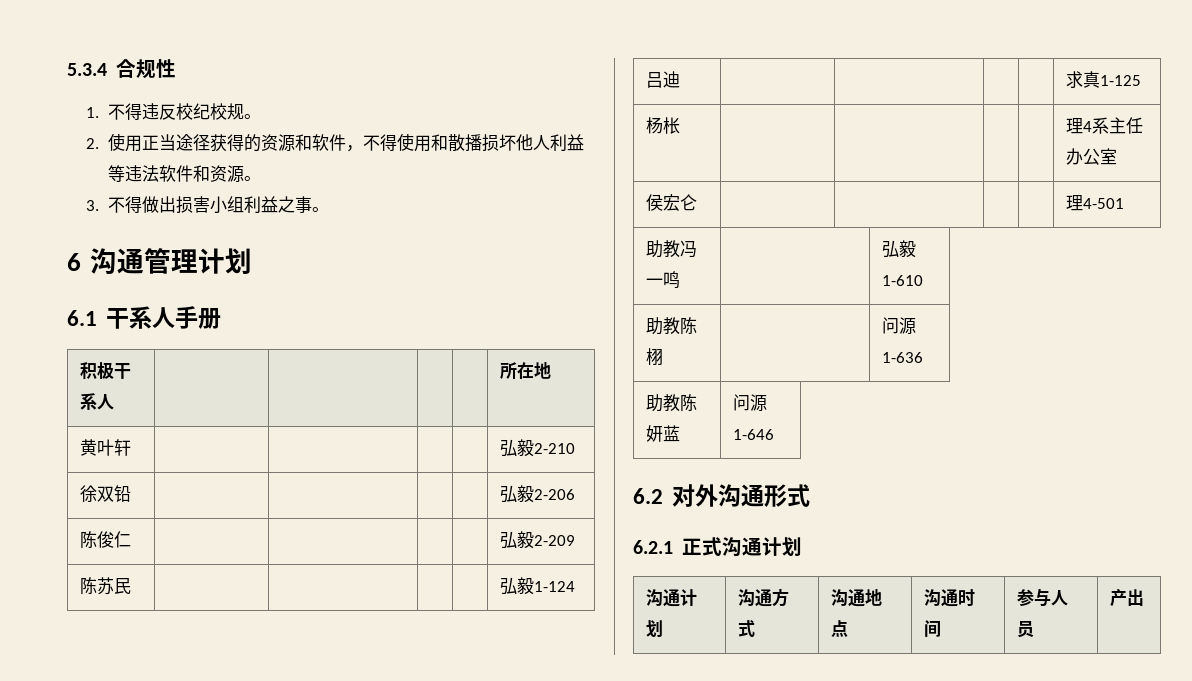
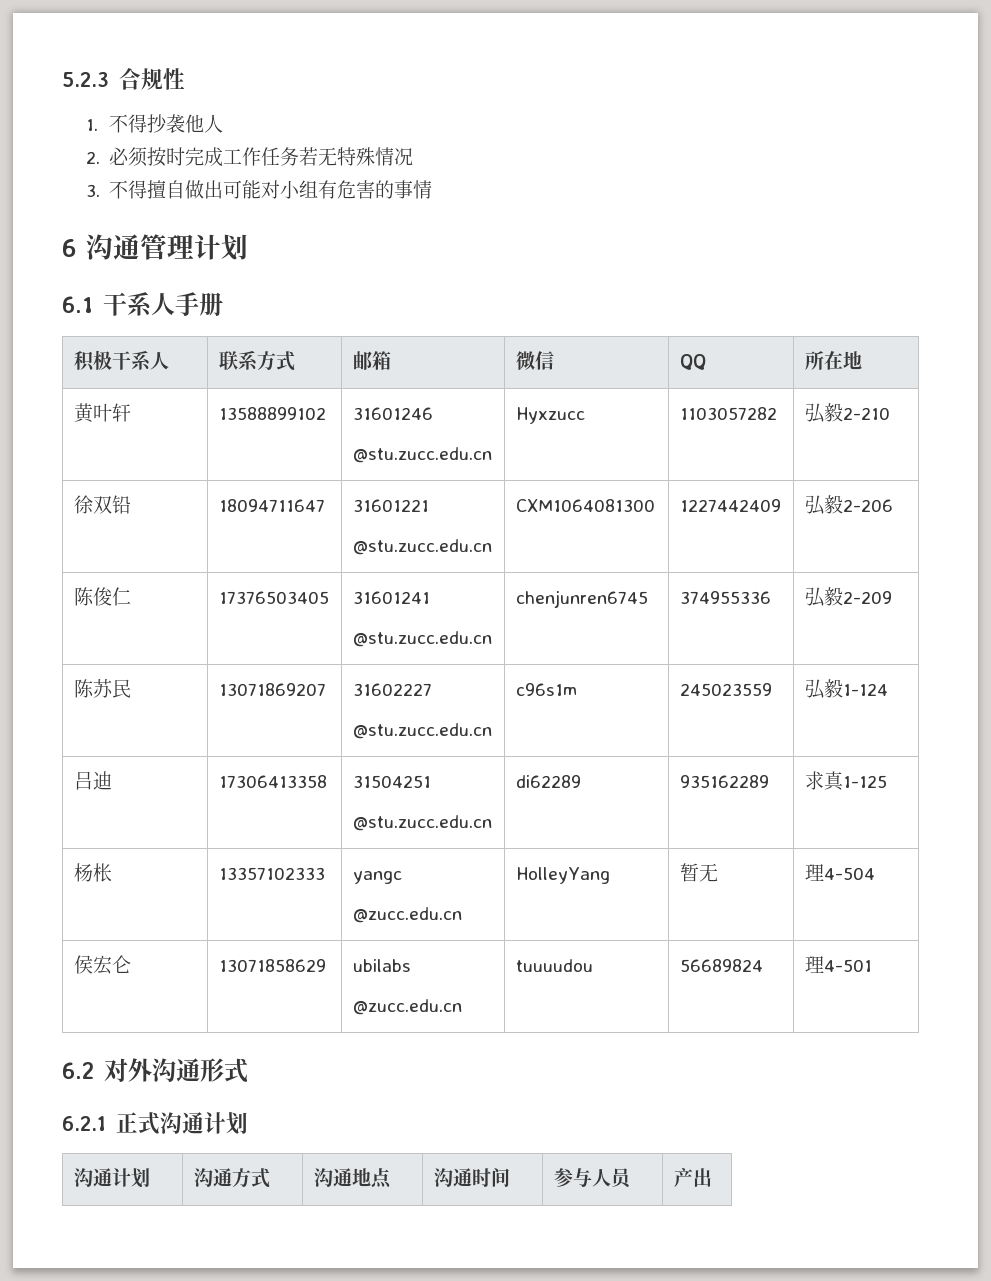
- 5.3.4合规性
+ 5.2.3合规性
- 1.不得违反校纪校规。
- 2.使用正当途径获得的资源和软件，不得使用和散播损坏他人利益等违法软件和资源。
- 3.不得做出损害小组利益之事。
+ 1.不得抄袭他人
+ 2.必须按时完成工作任务若无特殊情况
+ 3.不得擅自做出可能对小组有危害的事情
- 积极干系人 | | | | | 所在地
- 黄叶轩 | | | | | 弘毅2-210
+ 积极干系人 | 联系方式 | 邮箱 | 微信 | QQ | 所在地
+ 黄叶轩 | 13588899102 | 31601246
+ @stu.zucc.edu.cn | Hyxzucc | 1103057282 | 弘毅2-210
- 徐双铅 | | | | | 弘毅2-206
+ 徐双铅 | 18094711647 | 31601221
+ @stu.zucc.edu.cn | CXM1064081300 | 1227442409 | 弘毅2-206
- 陈俊仁 | | | | | 弘毅2-209
+ 陈俊仁 | 17376503405 | 31601241
+ @stu.zucc.edu.cn | chenjunren6745 | 374955336 | 弘毅2-209
- 陈苏民 | | | | | 弘毅1-124
- 吕迪 | | | | | 求真1-125
- 杨枨 | | | | | 理4系主任办公室
- 侯宏仑 | | | | | 理4-501
- 助教冯一鸣 | | 弘毅1-610
- 助教陈栩 | | 问源1-636
- 助教陈妍蓝 | 问源1-646
+ 陈苏民 | 13071869207 | 31602227
+ @stu.zucc.edu.cn | c96s1m | 245023559 | 弘毅1-124
+ 吕迪 | 17306413358 | 31504251
+ @stu.zucc.edu.cn | di62289 | 935162289 | 求真1-125
+ 杨枨 | 13357102333 | yangc
+ @zucc.edu.cn | HolleyYang | 暂无 | 理4-504
+ 侯宏仑 | 13071858629 | ubilabs
+ @zucc.edu.cn | tuuuudou | 56689824 | 理4-501

